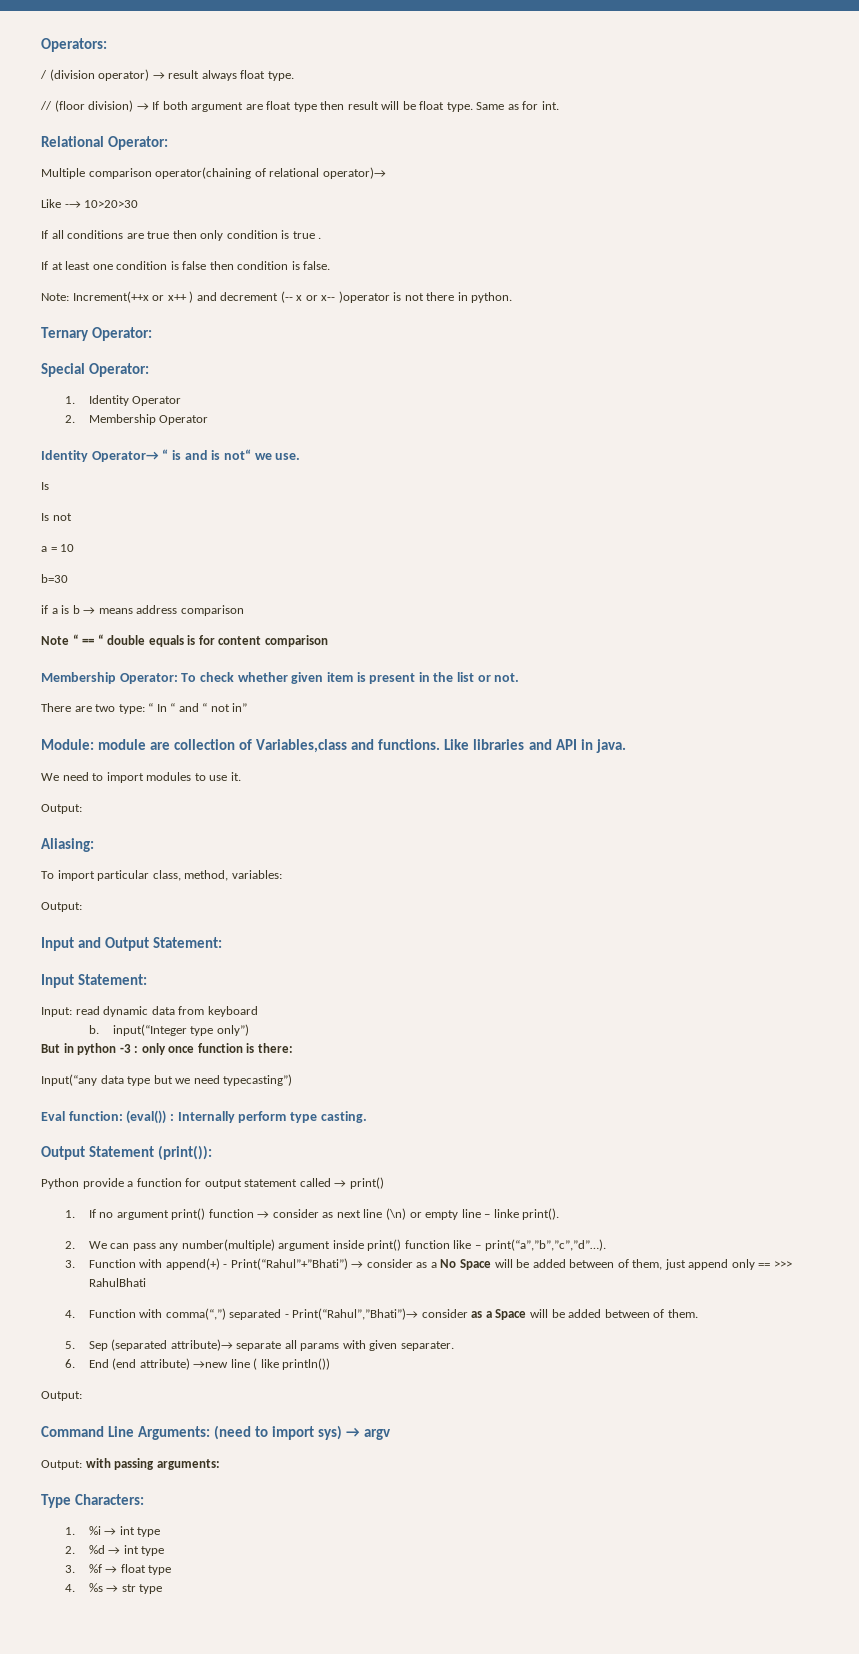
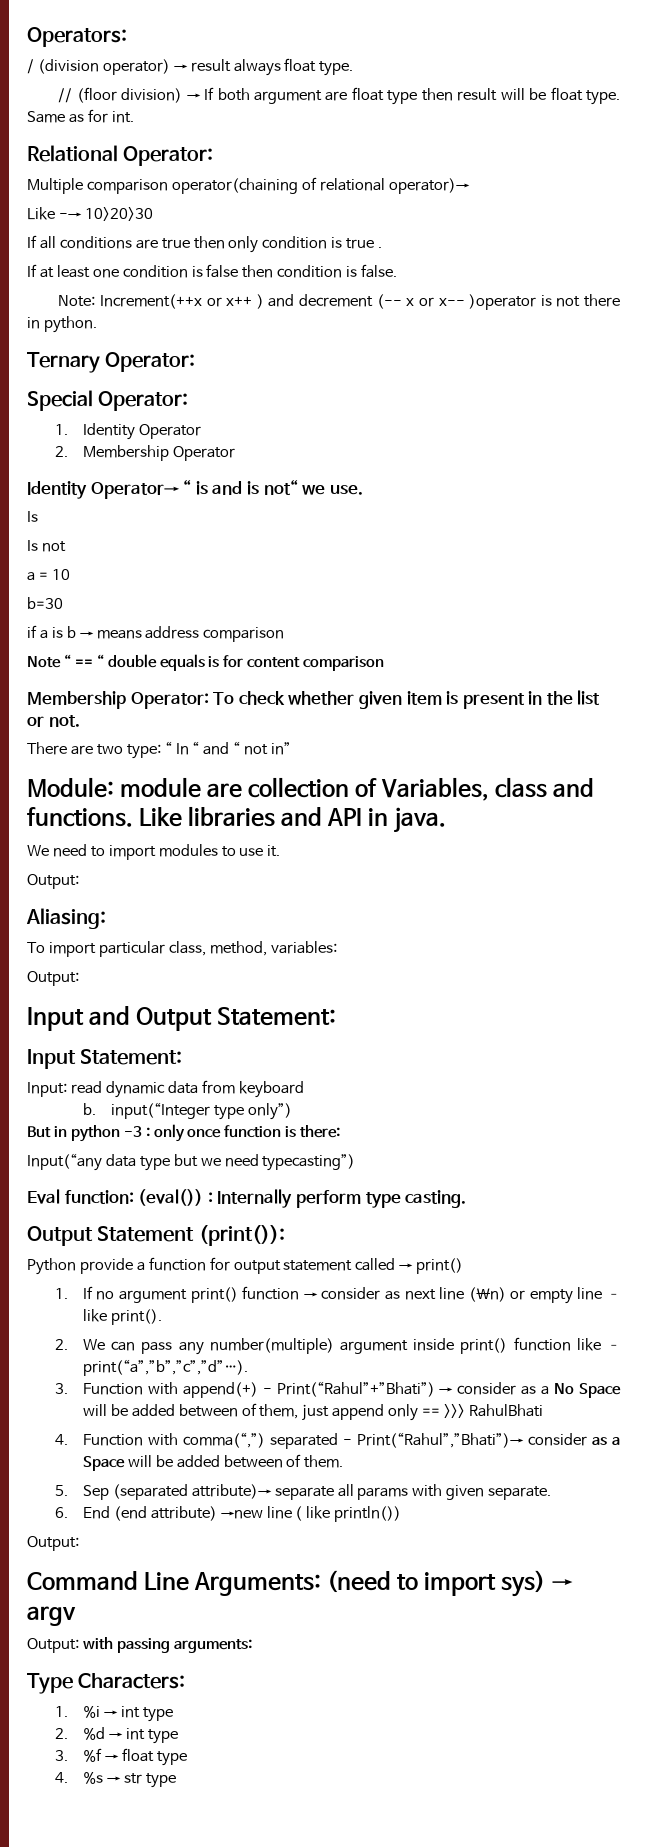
- Module: module are collection of Variables,class and functions.
+ Module: module are collection of Variables, class and functions.
- 1. If no argument print() function → consider as next line (\n) or empty line – linke print().
+ 1. If no argument print() function → consider as next line (\n) or empty line – like print().
- 5. Sep (separated attribute)→ separate all params with given separater.
+ 5. Sep (separated attribute)→ separate all params with given separate.

